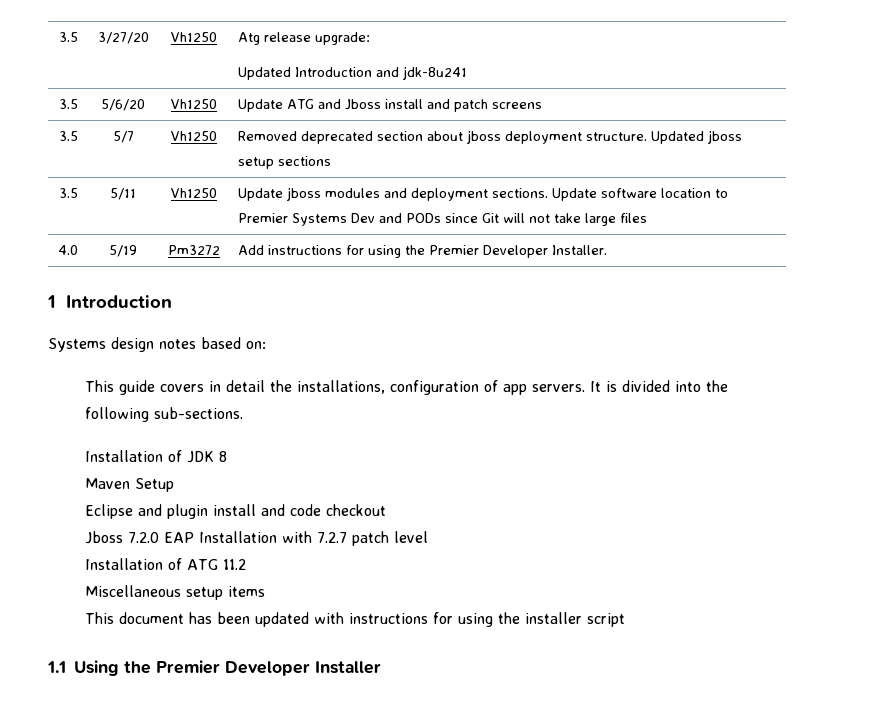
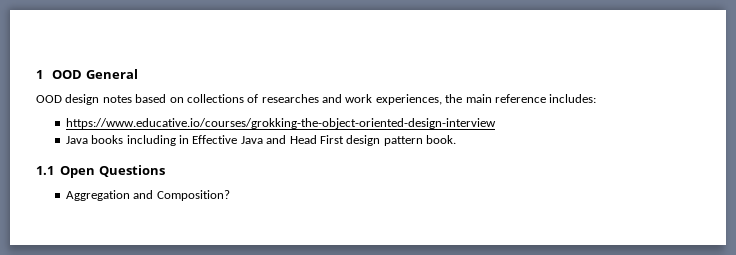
- 3.5 | 3/27/20 | Vh1250 | Atg release upgrade:
- Updated Introduction and jdk-8u241
- 3.5 | 5/6/20 | Vh1250 | Update ATG and Jboss install and patch screens
- 3.5 | 5/7 | Vh1250 | Removed deprecated section about jboss deployment structure. Updated jboss setup sections
- 3.5 | 5/11 | Vh1250 | Update jboss modules and deployment sections. Update software location to Premier Systems Dev and PODs since Git will not take large files
- 4.0 | 5/19 | Pm3272 | Add instructions for using the Premier Developer Installer.
- 1 Introduction
- Systems design notes based on:
- This guide covers in detail the installations, configuration of app servers. It is divided into the following sub-sections.
- Installation of JDK 8
- Maven Setup
- Eclipse and plugin install and code checkout
- Jboss 7.2.0 EAP Installation with 7.2.7 patch level
- Installation of ATG 11.2
- Miscellaneous setup items
- This document has been updated with instructions for using the installer script
- 1.1 Using the Premier Developer Installer
+ 1 OOD General
+ OOD design notes based on collections of researches and work experiences, the main reference includes:
+ https://www.educative.io/courses/grokking-the-object-oriented-design-interview
+ Java books including in Effective Java and Head First design pattern book.
+ 1.1 Open Questions
+ Aggregation and Composition?

